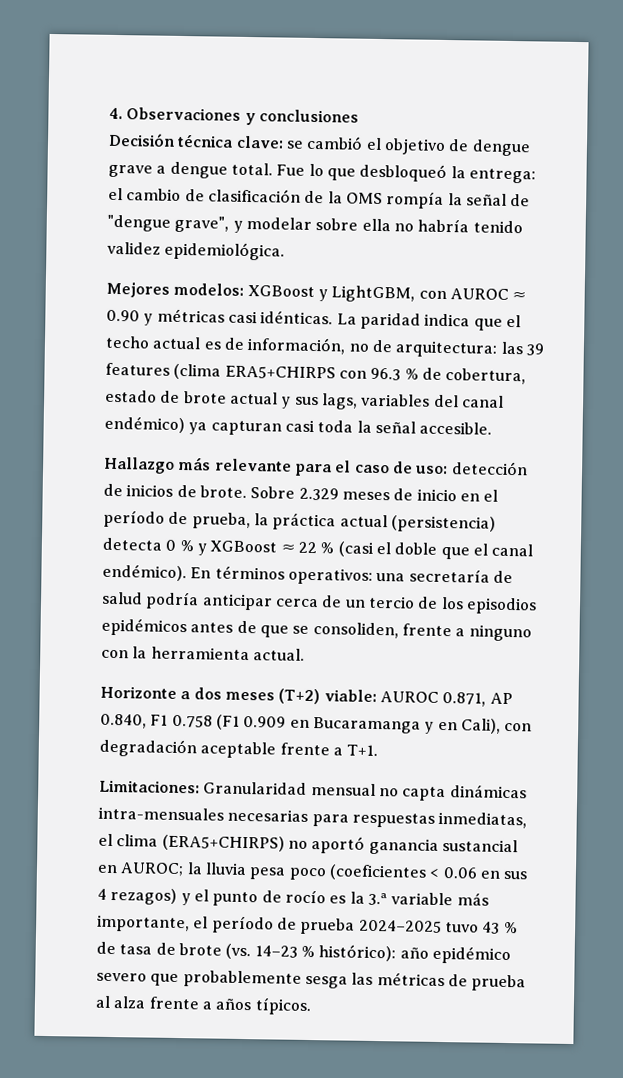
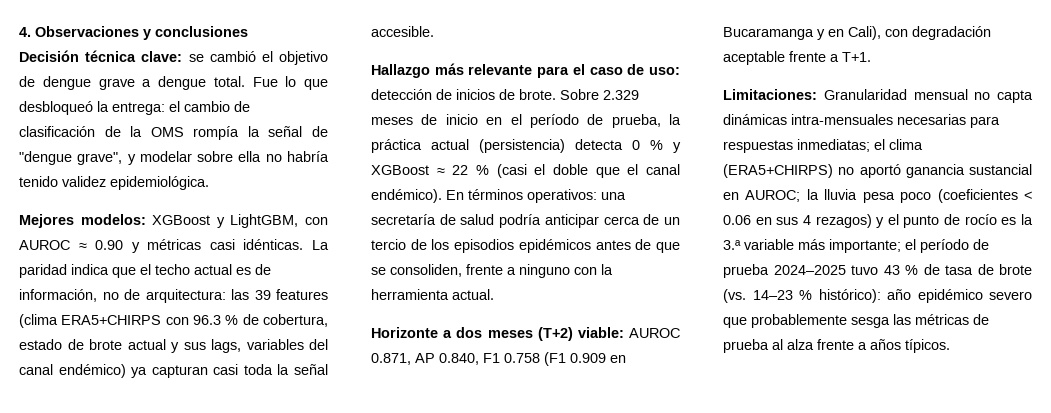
- Granularidad mensual no capta dinámicas intra-mensuales necesarias para respuestas inmediatas, el clima (ERA5+CHIRPS) no aportó ganancia sustancial en AUROC;
+ Granularidad mensual no capta dinámicas intra-mensuales necesarias para respuestas inmediatas; el clima (ERA5+CHIRPS) no aportó ganancia sustancial en AUROC;
- la lluvia pesa poco (coeficientes < 0.06 en sus 4 rezagos) y el punto de rocío es la 3.ª variable más importante, el período de prueba 2024–2025 tuvo 43 % de tasa de brote (vs. 14–23 % histórico):
+ la lluvia pesa poco (coeficientes < 0.06 en sus 4 rezagos) y el punto de rocío es la 3.ª variable más importante; el período de prueba 2024–2025 tuvo 43 % de tasa de brote (vs. 14–23 % histórico):

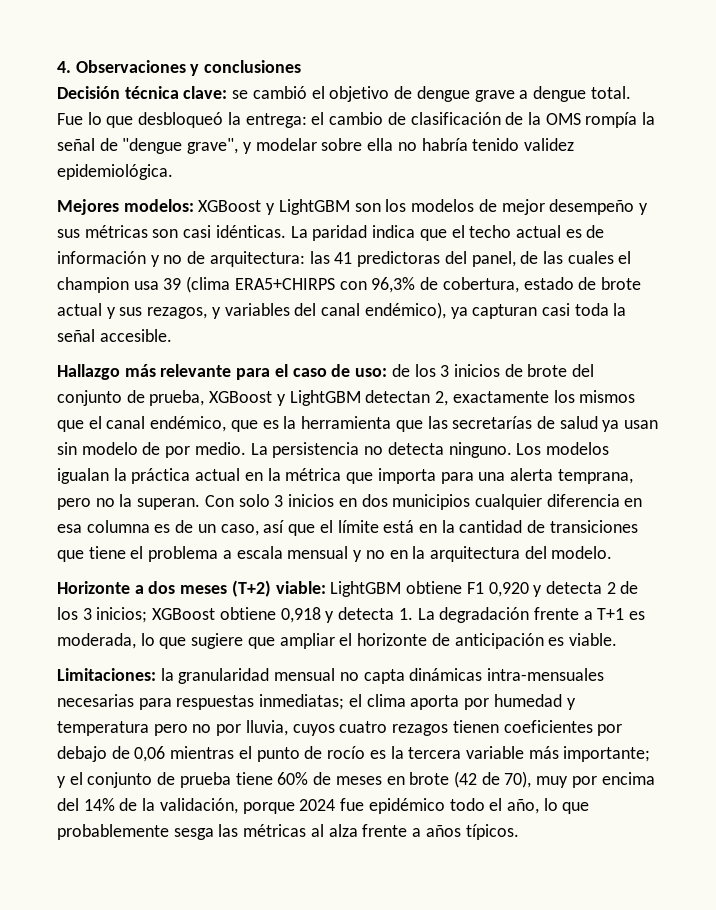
- Mejores modelos: XGBoost y LightGBM, con AUROC ≈ 0.90 y métricas casi idénticas.
+ Mejores modelos: XGBoost y LightGBM son los modelos de mejor desempeño y sus métricas son casi idénticas.
- La paridad indica que el techo actual es de información, no de arquitectura: las 39 features (clima ERA5+CHIRPS con 96.3 % de cobertura, estado de brote actual y sus lags, variables del canal endémico) ya capturan casi toda la señal accesible.
+ La paridad indica que el techo actual es de información y no de arquitectura: las 41 predictoras del panel, de las cuales el champion usa 39 (clima ERA5+CHIRPS con 96,3% de cobertura, estado de brote actual y sus rezagos, y variables del canal endémico), ya capturan casi toda la señal accesible.
- Hallazgo más relevante para el caso de uso: detección de inicios de brote. Sobre 2.329 meses de inicio en el período de prueba, la práctica actual (persistencia) detecta 0 % y XGBoost ≈ 22 % (casi el doble que el canal endémico). En términos operativos: una secretaría de salud podría anticipar cerca de un tercio de los episodios epidémicos antes de que se consoliden, frente a ninguno con la herramienta actual.
+ Hallazgo más relevante para el caso de uso: de los 3 inicios de brote del conjunto de prueba, XGBoost y LightGBM detectan 2, exactamente los mismos que el canal endémico, que es la herramienta que las secretarías de salud ya usan sin modelo de por medio. La persistencia no detecta ninguno. Los modelos igualan la práctica actual en la métrica que importa para una alerta temprana, pero no la superan. Con solo 3 inicios en dos municipios cualquier diferencia en esa columna es de un caso, así que el límite está en la cantidad de transiciones que tiene el problema a escala mensual y no en la arquitectura del modelo.
- Horizonte a dos meses (T+2) viable: AUROC 0.871, AP 0.840, F1 0.758 (F1 0.909 en Bucaramanga y en Cali), con degradación aceptable frente a T+1.
+ Horizonte a dos meses (T+2) viable: LightGBM obtiene F1 0,920 y detecta 2 de los 3 inicios; XGBoost obtiene 0,918 y detecta 1. La degradación frente a T+1 es moderada, lo que sugiere que ampliar el horizonte de anticipación es viable.
- Limitaciones: Granularidad mensual no capta dinámicas intra-mensuales necesarias para respuestas inmediatas; el clima (ERA5+CHIRPS) no aportó ganancia sustancial en AUROC; la lluvia pesa poco (coeficientes < 0.06 en sus 4 rezagos) y el punto de rocío es la 3.ª variable más importante; el período de prueba 2024–2025 tuvo 43 % de tasa de brote (vs. 14–23 % histórico): año epidémico severo que probablemente sesga las métricas de prueba al alza frente a años típicos.
+ Limitaciones: la granularidad mensual no capta dinámicas intra-mensuales necesarias para respuestas inmediatas; el clima aporta por humedad y temperatura pero no por lluvia, cuyos cuatro rezagos tienen coeficientes por debajo de 0,06 mientras el punto de rocío es la tercera variable más importante; y el conjunto de prueba tiene 60% de meses en brote (42 de 70), muy por encima del 14% de la validación, porque 2024 fue epidémico todo el año, lo que probablemente sesga las métricas al alza frente a años típicos.

